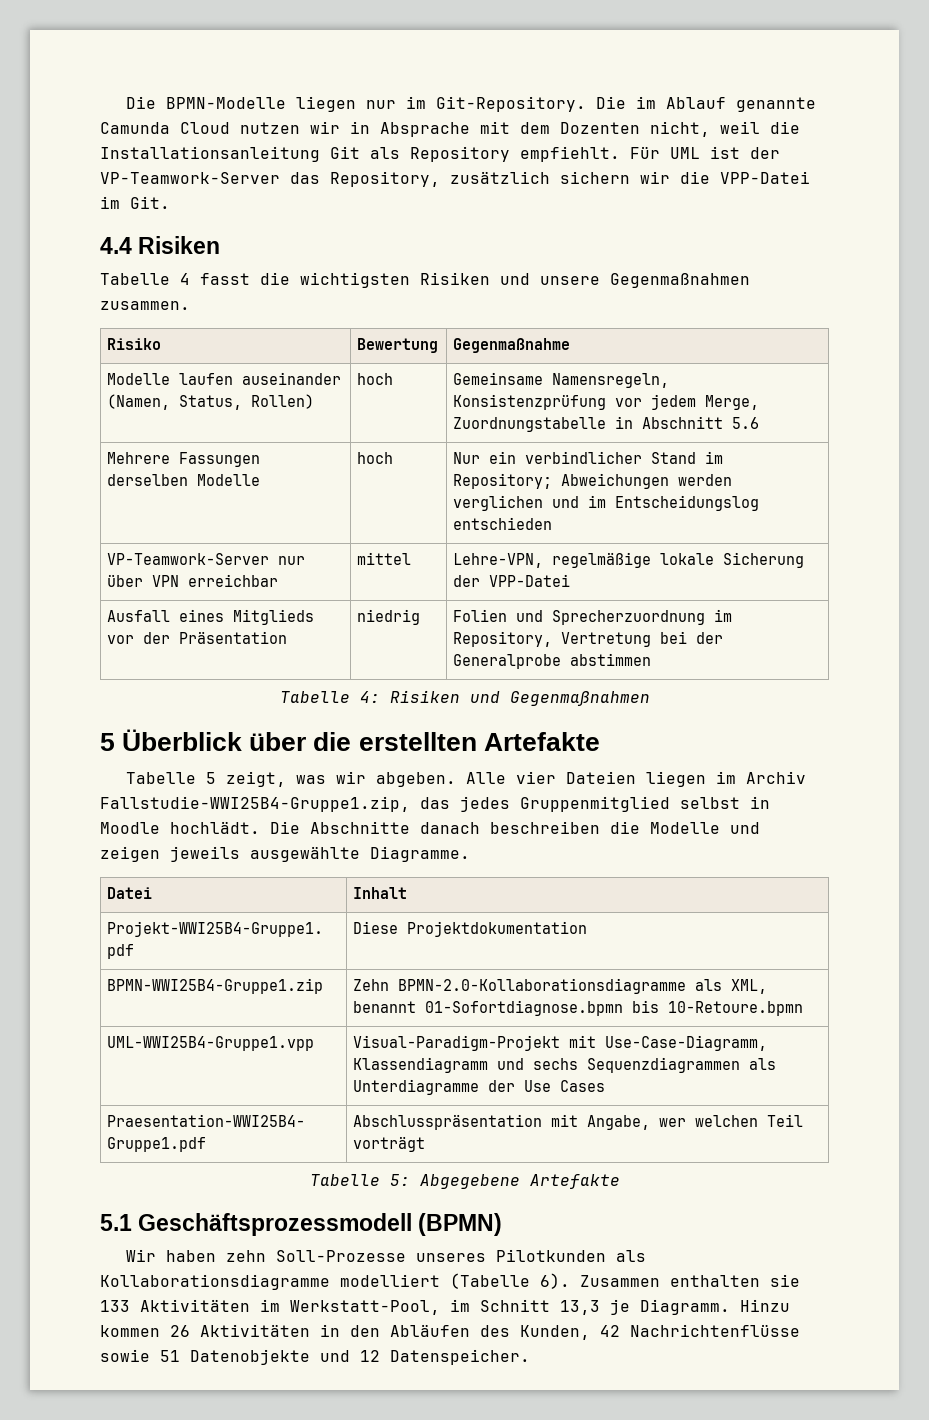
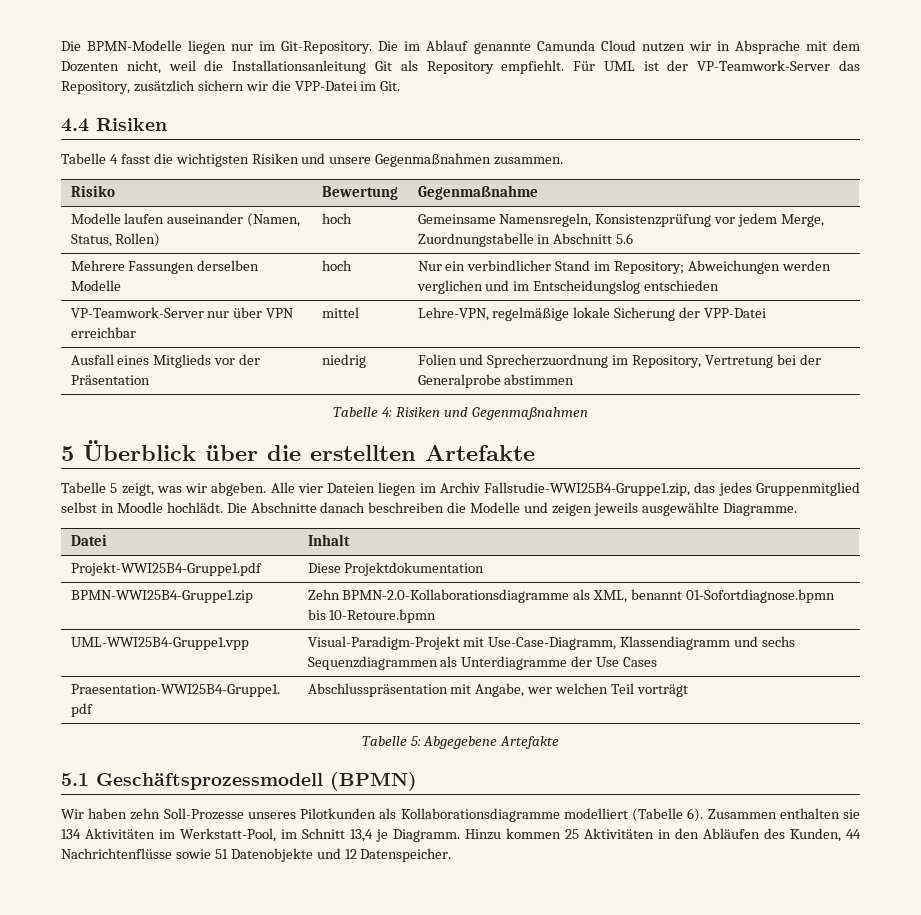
- Zusammen enthalten sie 133 Aktivitäten im Werkstatt-Pool, im Schnitt 13,3 je Diagramm.
+ Zusammen enthalten sie 134 Aktivitäten im Werkstatt-Pool, im Schnitt 13,4 je Diagramm.
- Hinzu kommen 26 Aktivitäten in den Abläufen des Kunden, 42 Nachrichtenflüsse sowie 51 Datenobjekte und 12 Datenspeicher.
+ Hinzu kommen 25 Aktivitäten in den Abläufen des Kunden, 44 Nachrichtenflüsse sowie 51 Datenobjekte und 12 Datenspeicher.

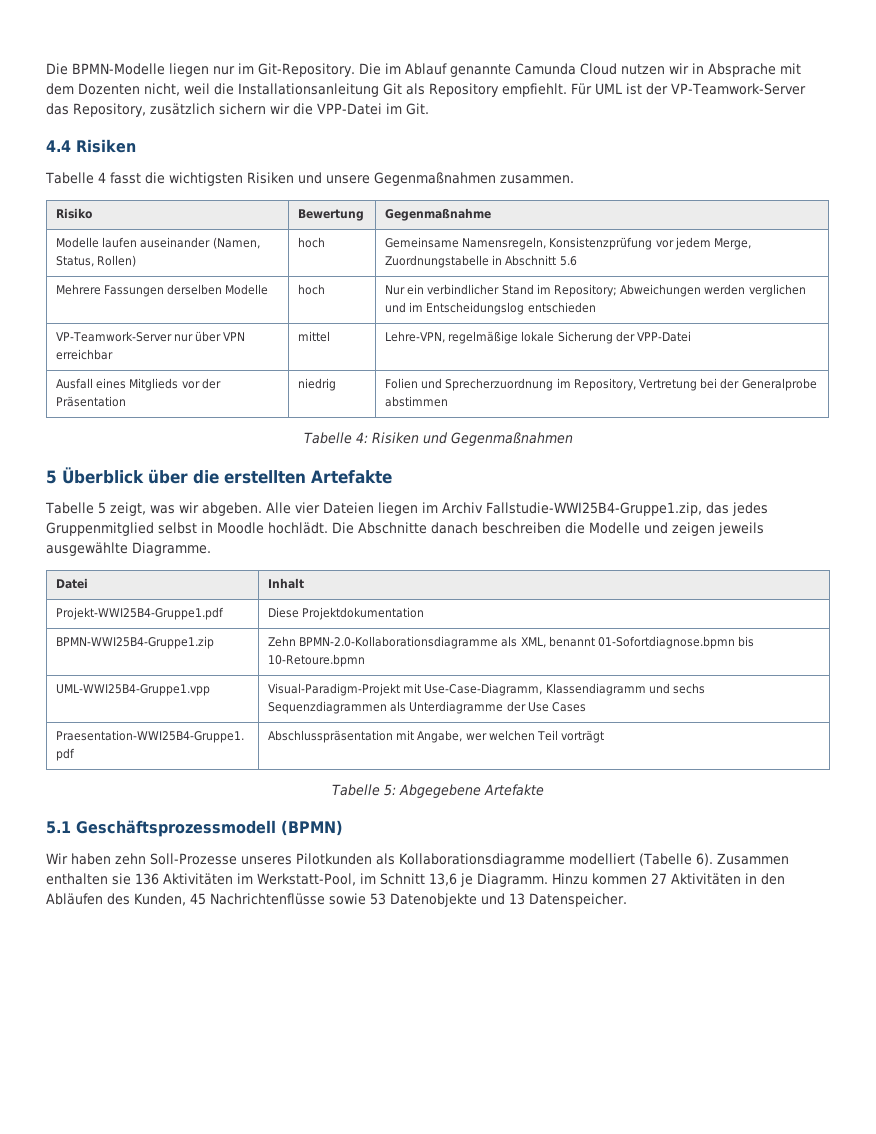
- Zusammen enthalten sie 134 Aktivitäten im Werkstatt-Pool, im Schnitt 13,4 je Diagramm.
+ Zusammen enthalten sie 136 Aktivitäten im Werkstatt-Pool, im Schnitt 13,6 je Diagramm.
- Hinzu kommen 25 Aktivitäten in den Abläufen des Kunden, 44 Nachrichtenflüsse sowie 51 Datenobjekte und 12 Datenspeicher.
+ Hinzu kommen 27 Aktivitäten in den Abläufen des Kunden, 45 Nachrichtenflüsse sowie 53 Datenobjekte und 13 Datenspeicher.

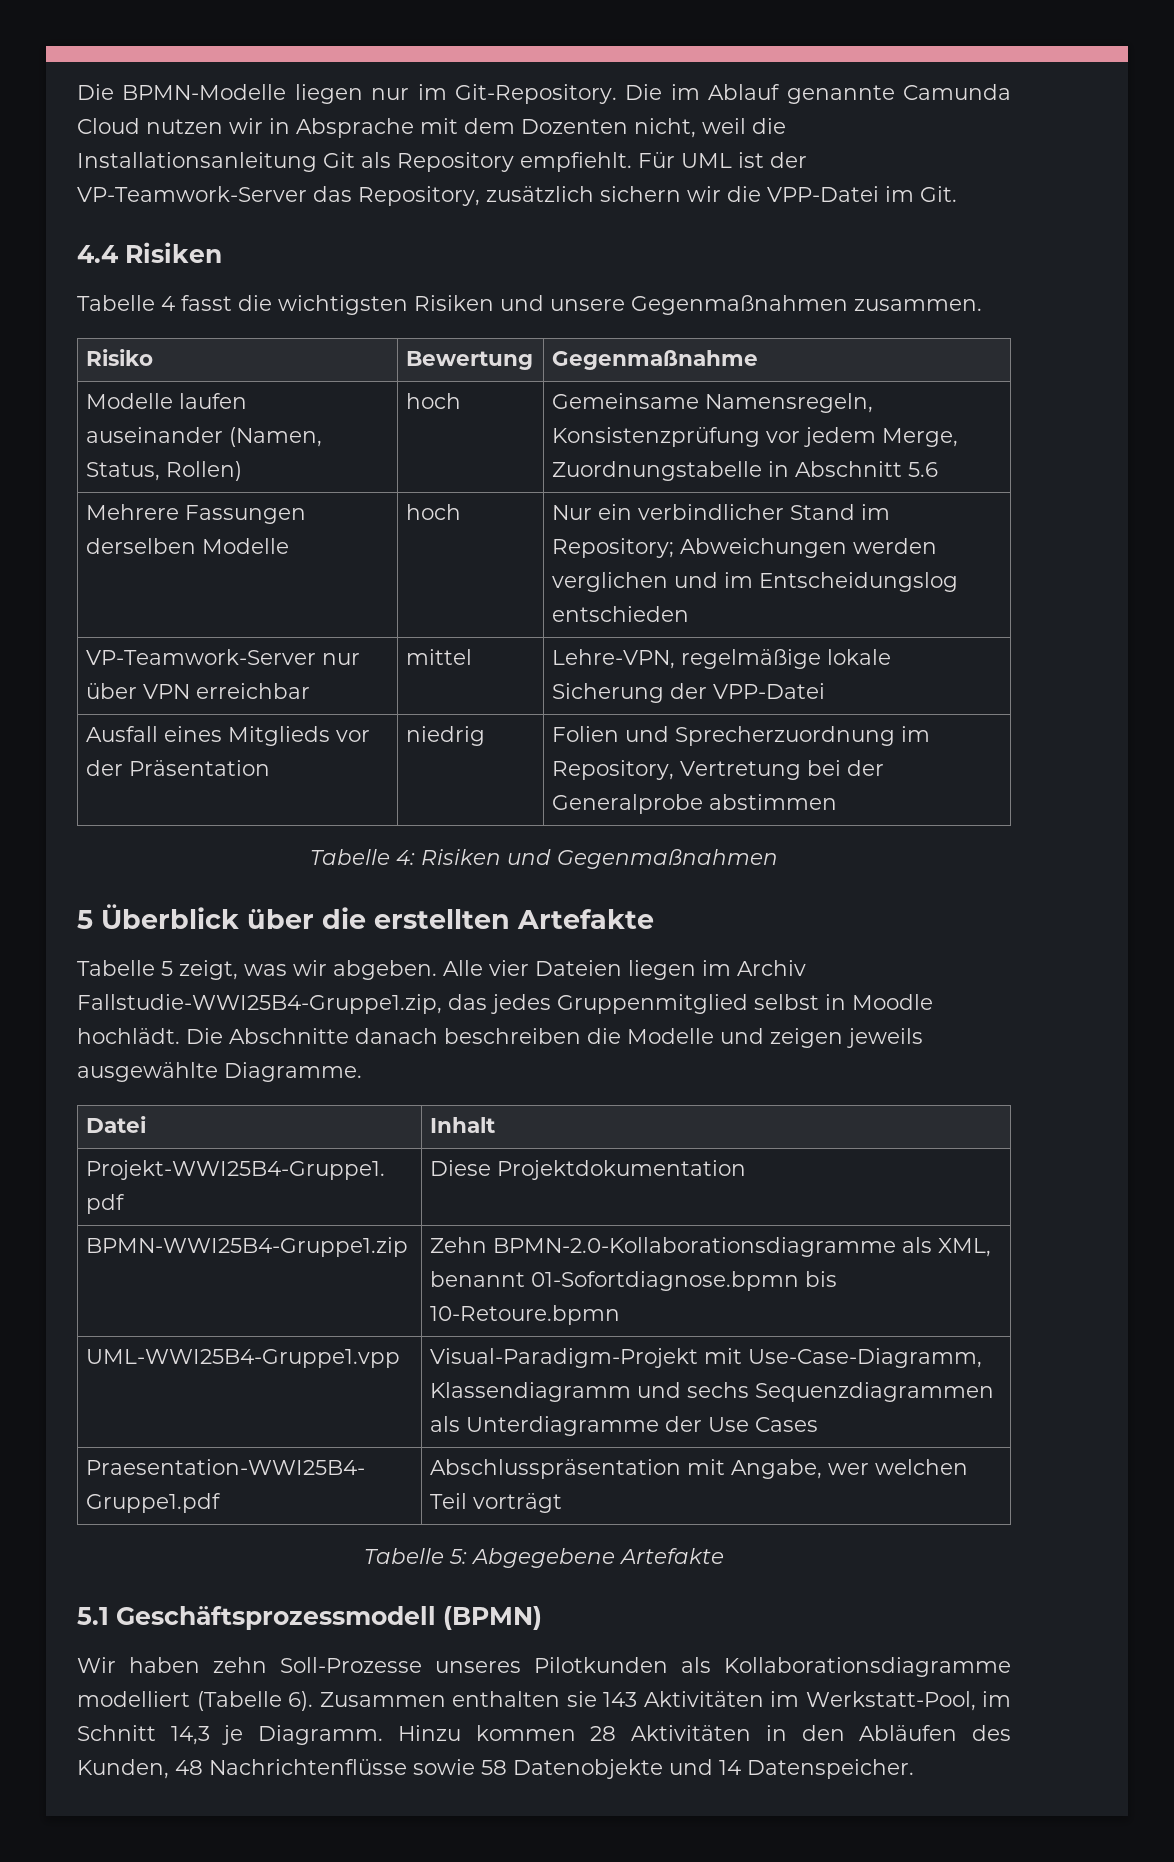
- Zusammen enthalten sie 136 Aktivitäten im Werkstatt-Pool, im Schnitt 13,6 je Diagramm.
+ Zusammen enthalten sie 143 Aktivitäten im Werkstatt-Pool, im Schnitt 14,3 je Diagramm.
- Hinzu kommen 27 Aktivitäten in den Abläufen des Kunden, 45 Nachrichtenflüsse sowie 53 Datenobjekte und 13 Datenspeicher.
+ Hinzu kommen 28 Aktivitäten in den Abläufen des Kunden, 48 Nachrichtenflüsse sowie 58 Datenobjekte und 14 Datenspeicher.

